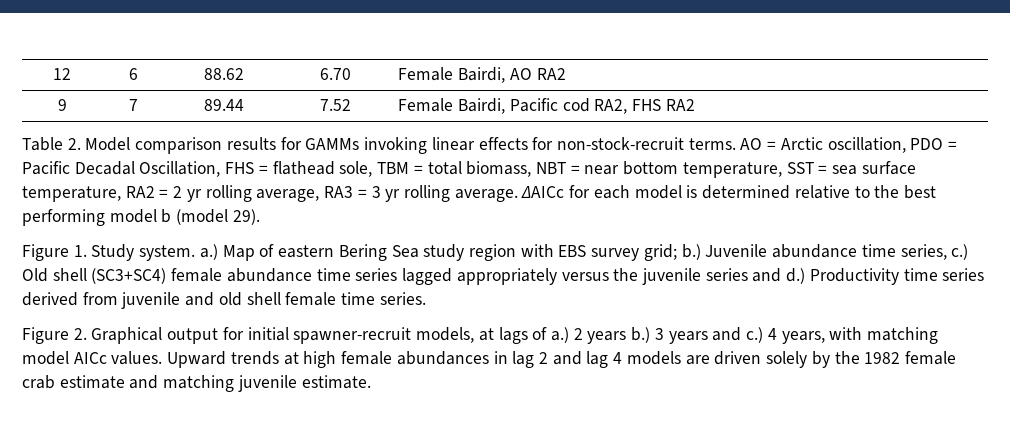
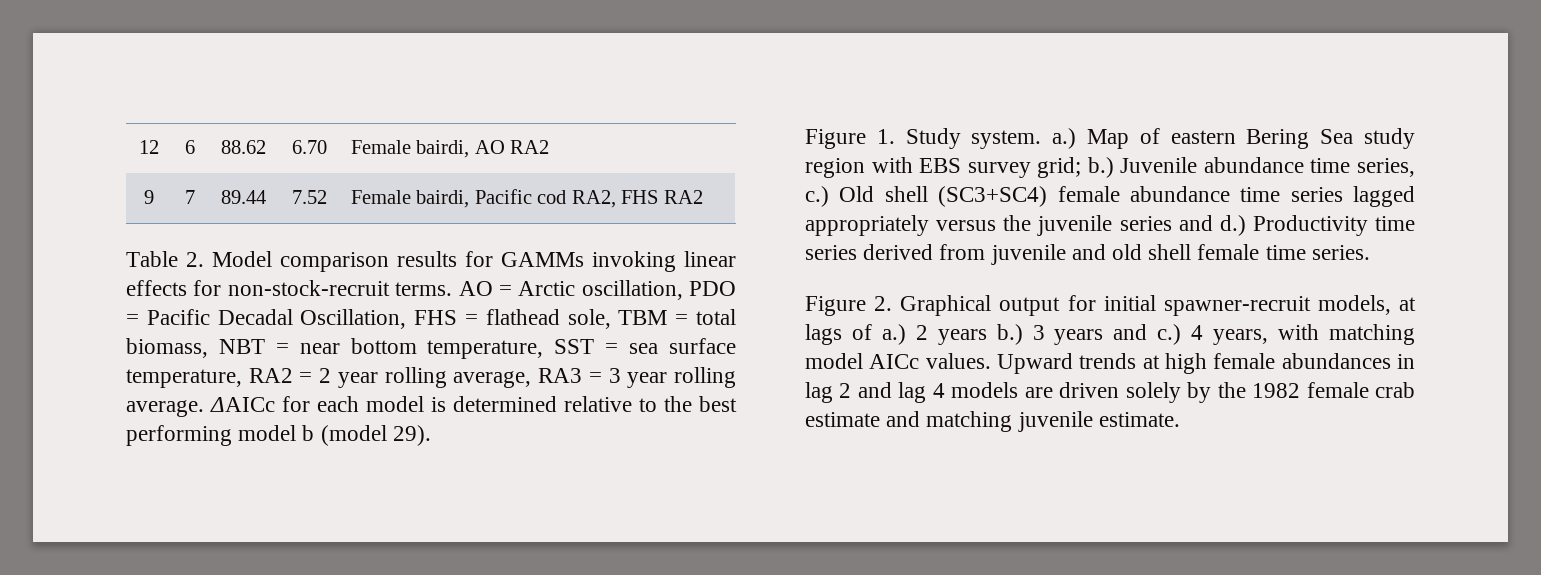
- 12 | 6 | 88.62 | 6.70 | Female Bairdi, AO RA2
+ 12 | 6 | 88.62 | 6.70 | Female bairdi, AO RA2
- 9 | 7 | 89.44 | 7.52 | Female Bairdi, Pacific cod RA2, FHS RA2
+ 9 | 7 | 89.44 | 7.52 | Female bairdi, Pacific cod RA2, FHS RA2
- AO = Arctic oscillation, PDO = Pacific Decadal Oscillation, FHS = flathead sole, TBM = total biomass, NBT = near bottom temperature, SST = sea surface temperature, RA2 = 2 yr rolling average, RA3 = 3 yr rolling average.
+ AO = Arctic oscillation, PDO = Pacific Decadal Oscillation, FHS = flathead sole, TBM = total biomass, NBT = near bottom temperature, SST = sea surface temperature, RA2 = 2 year rolling average, RA3 = 3 year rolling average.

